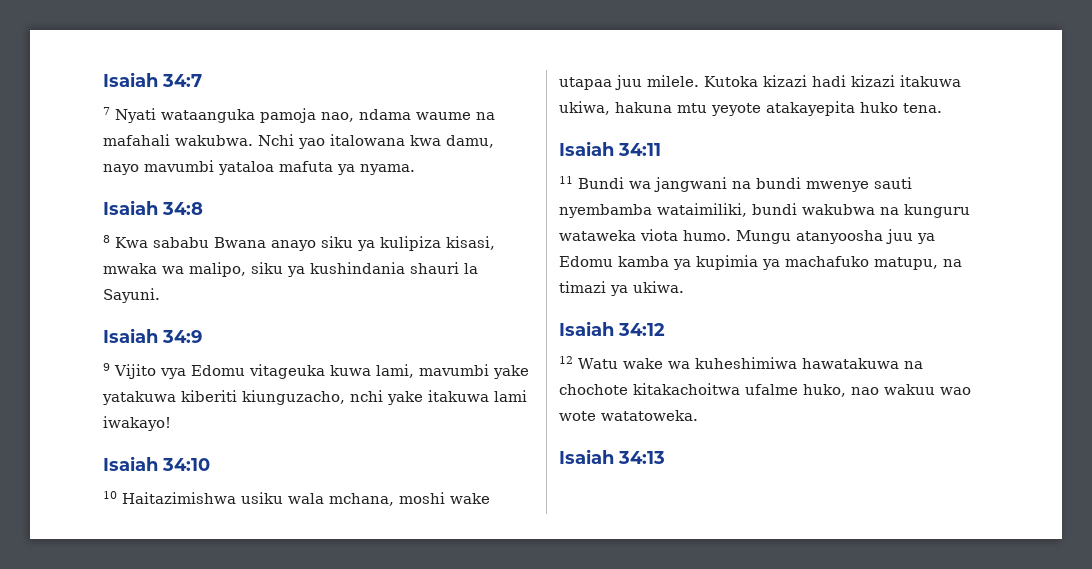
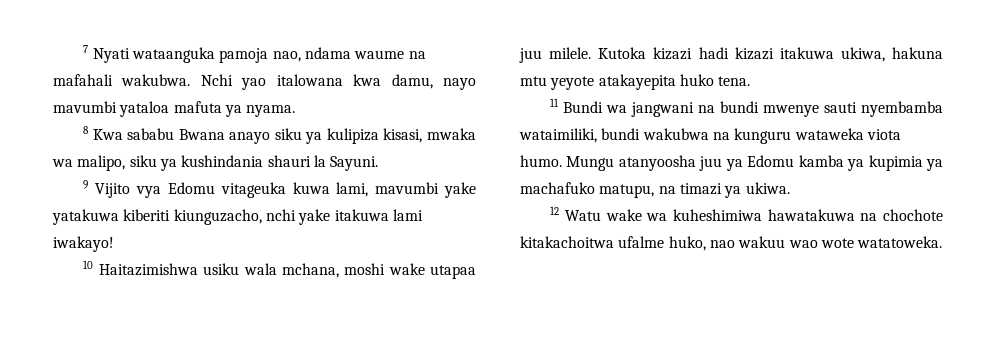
- Isaiah 34:7
- Isaiah 34:8
- Isaiah 34:9
- Isaiah 34:10
- Isaiah 34:11
- Isaiah 34:12
- Isaiah 34:13

